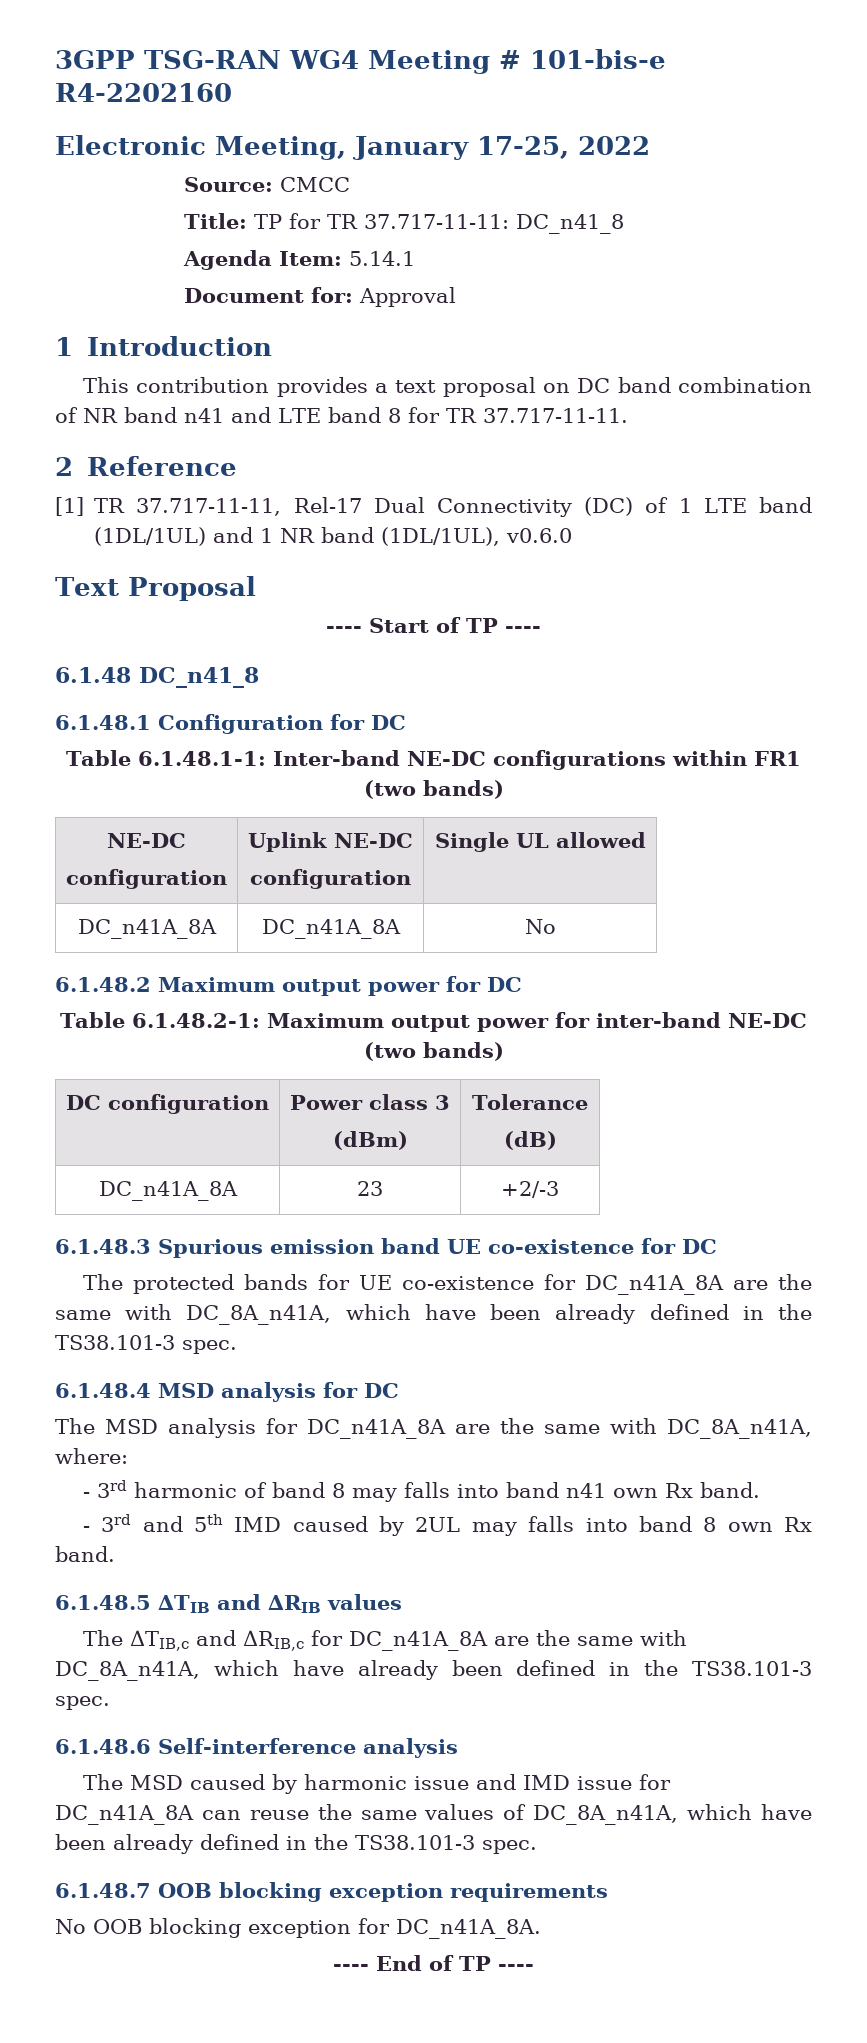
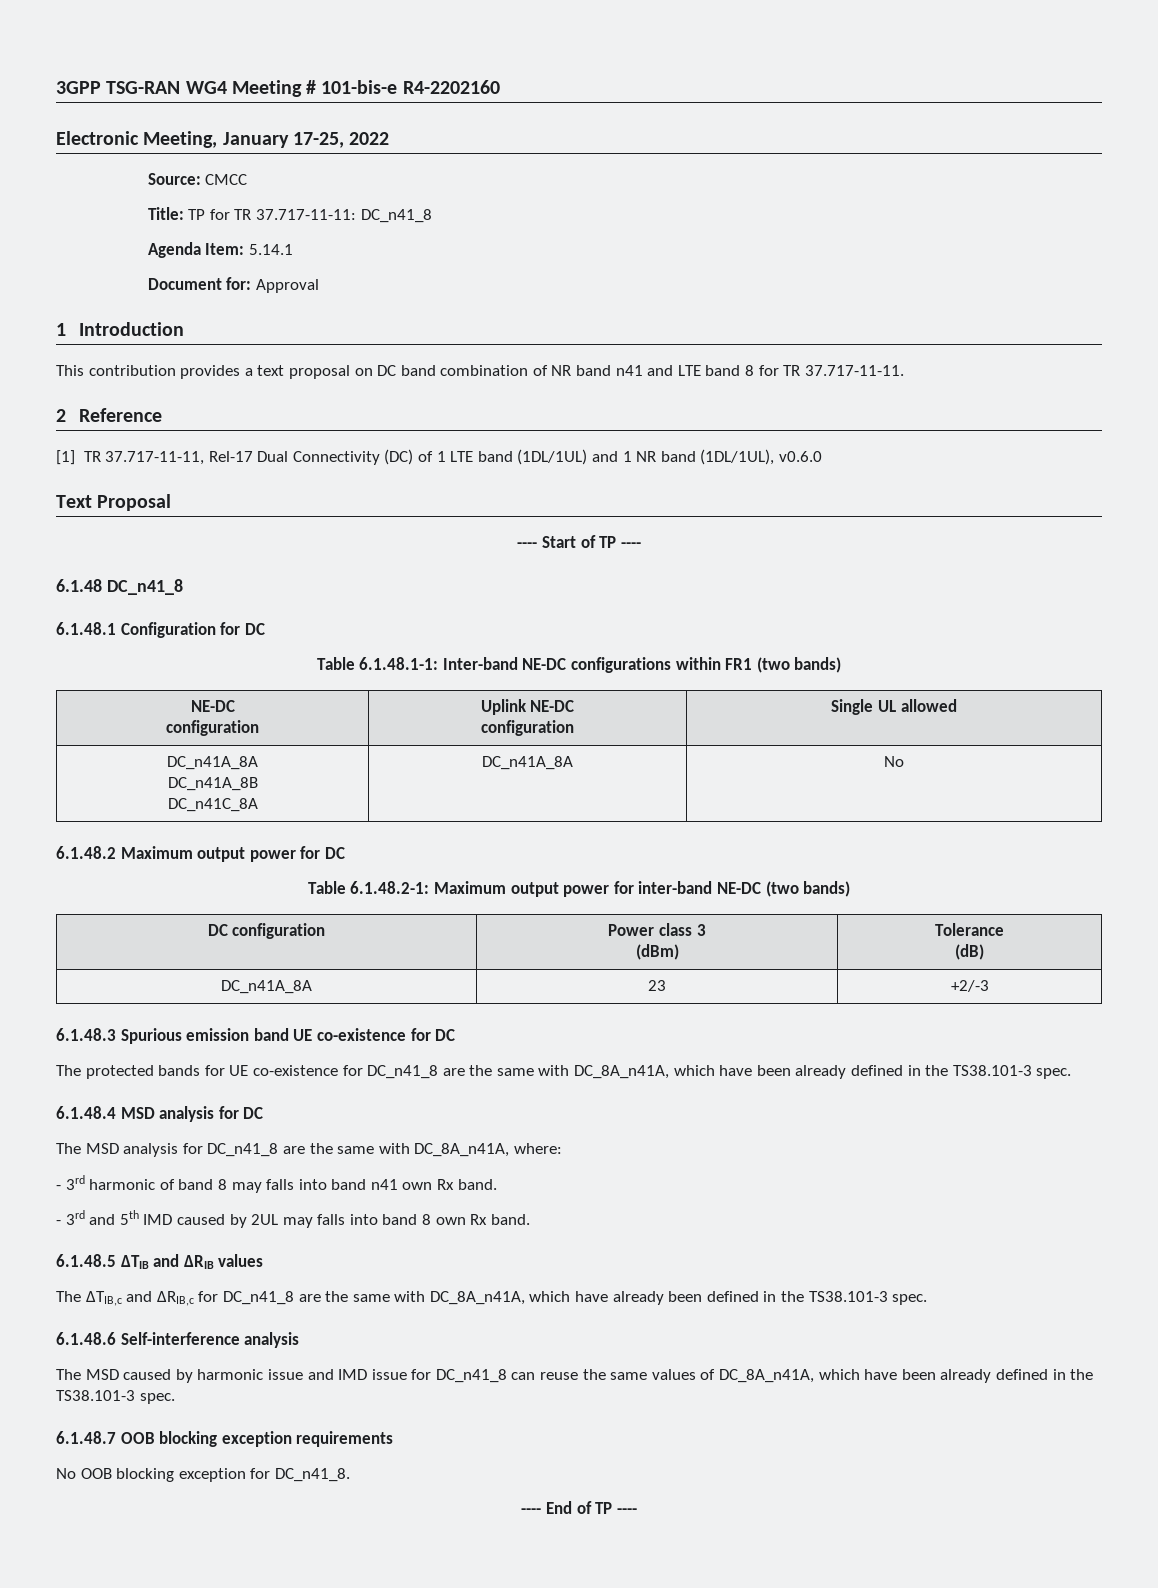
  Table 6.1.48.1-1: Inter-band NE-DC configurations within FR1 (two bands)
  NE-DC
  configuration | Uplink NE-DC
  configuration | Single UL allowed
- DC_n41A_8A | DC_n41A_8A | No
+ DC_n41A_8A
+ DC_n41A_8B
+ DC_n41C_8A | DC_n41A_8A | No
- The protected bands for UE co-existence for DC_n41A_8A are the same with DC_8A_n41A, which have been already defined in the TS38.101-3 spec.
+ The protected bands for UE co-existence for DC_n41_8 are the same with DC_8A_n41A, which have been already defined in the TS38.101-3 spec.
- The MSD analysis for DC_n41A_8A are the same with DC_8A_n41A, where:
+ The MSD analysis for DC_n41_8 are the same with DC_8A_n41A, where:
- The ΔTIB,c and ΔRIB,c for DC_n41A_8A are the same with DC_8A_n41A, which have already been defined in the TS38.101-3 spec.
+ The ΔTIB,c and ΔRIB,c for DC_n41_8 are the same with DC_8A_n41A, which have already been defined in the TS38.101-3 spec.
- The MSD caused by harmonic issue and IMD issue for DC_n41A_8A can reuse the same values of DC_8A_n41A, which have been already defined in the TS38.101-3 spec.
+ The MSD caused by harmonic issue and IMD issue for DC_n41_8 can reuse the same values of DC_8A_n41A, which have been already defined in the TS38.101-3 spec.
- No OOB blocking exception for DC_n41A_8A.
+ No OOB blocking exception for DC_n41_8.

